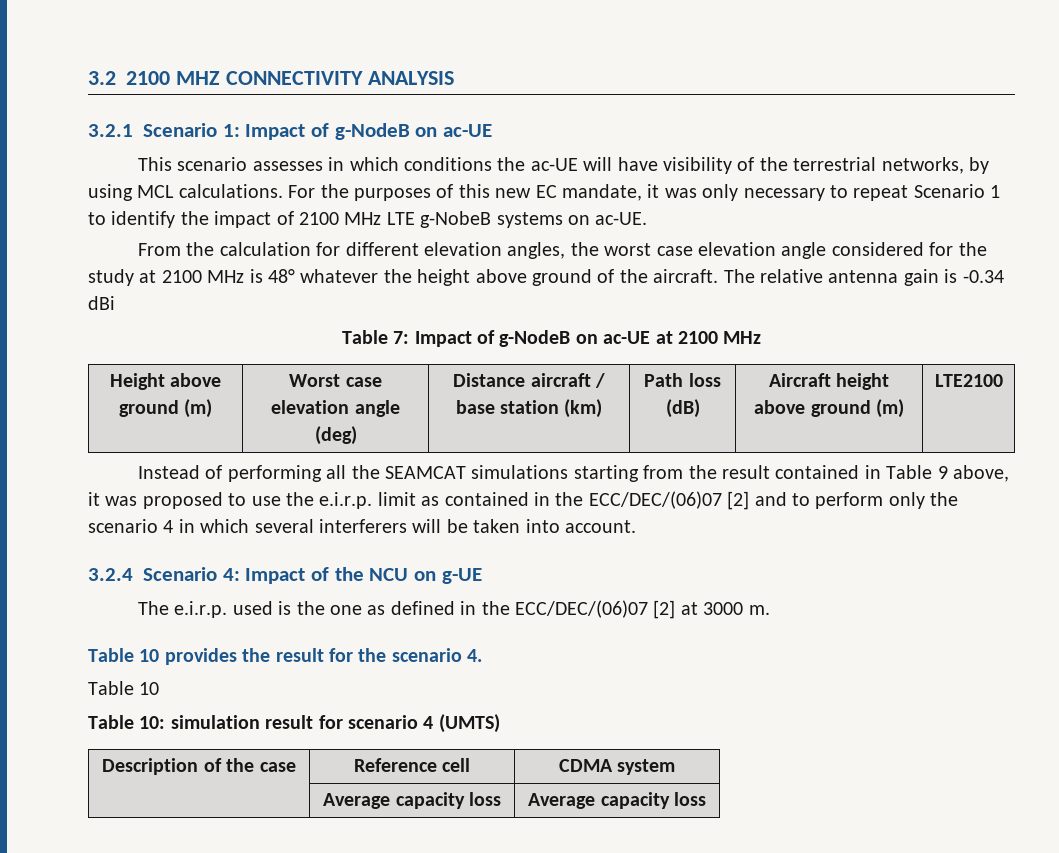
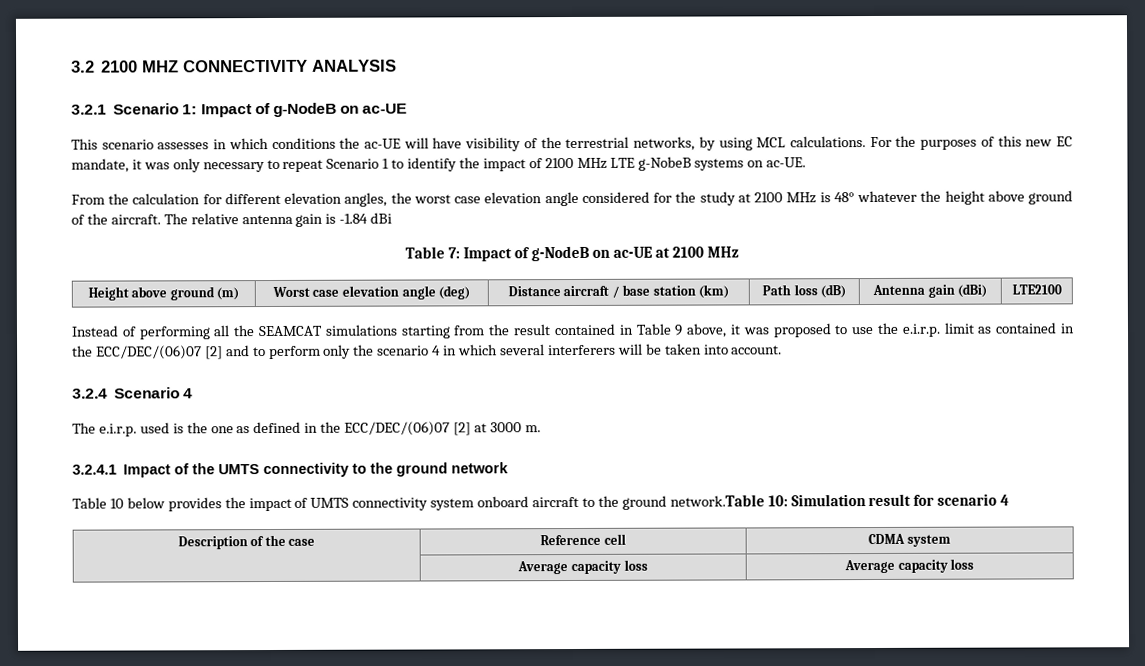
- The relative antenna gain is -0.34 dBi
+ The relative antenna gain is -1.84 dBi
- Height above ground (m) | Worst case elevation angle (deg) | Distance aircraft / base station (km) | Path loss (dB) | Aircraft height above ground (m) | LTE2100
+ Height above ground (m) | Worst case elevation angle (deg) | Distance aircraft / base station (km) | Path loss (dB) | Antenna gain (dBi) | LTE2100
- 3.2.4 Scenario 4: Impact of the NCU on g-UE
+ 3.2.4 Scenario 4
- Table 10 provides the result for the scenario 4.
- Table 10
- Table 10: simulation result for scenario 4 (UMTS)
+ 3.2.4.1 Impact of the UMTS connectivity to the ground network
+ Table 10 below provides the impact of UMTS connectivity system onboard aircraft to the ground network.Table 10: Simulation result for scenario 4

